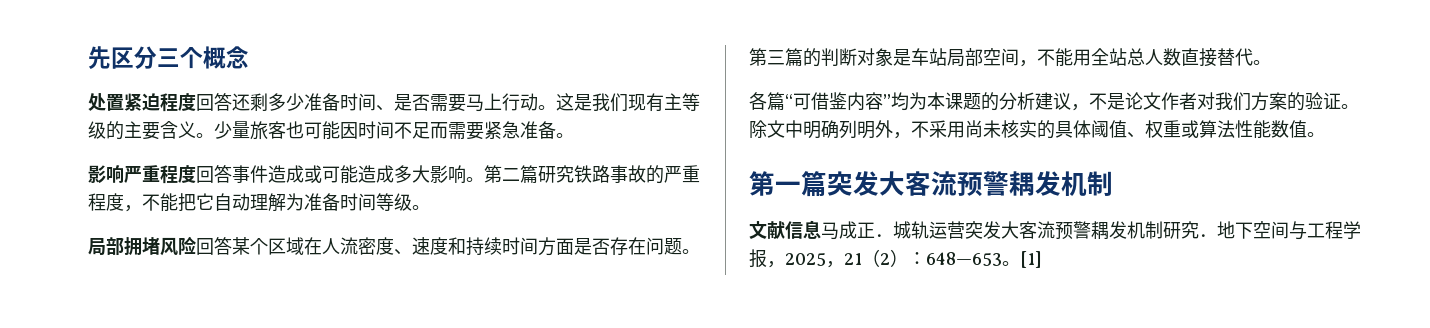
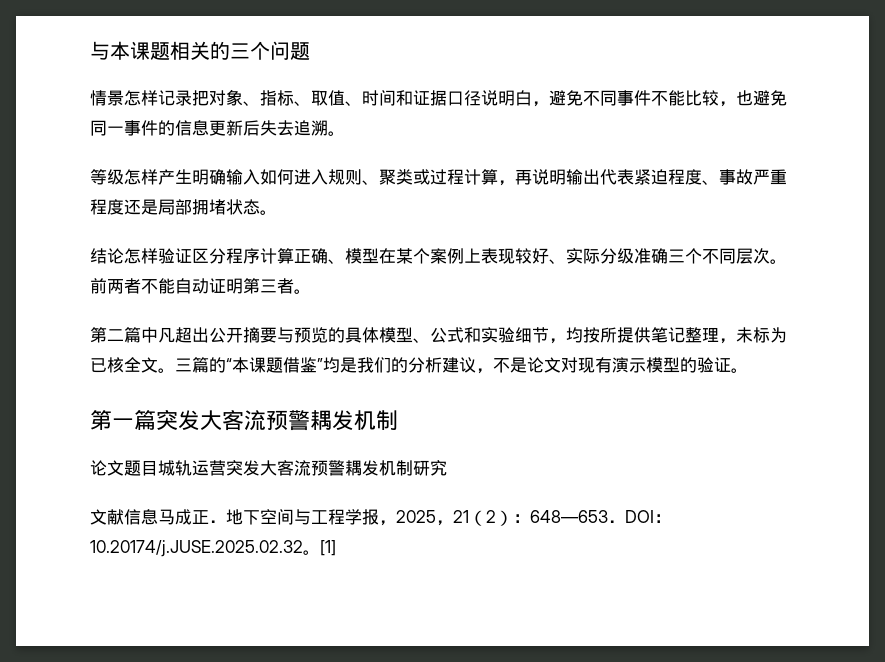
- 先区分三个概念
- 处置紧迫程度回答还剩多少准备时间、是否需要马上行动。这是我们现有主等级的主要含义。少量旅客也可能因时间不足而需要紧急准备。
- 影响严重程度回答事件造成或可能造成多大影响。第二篇研究铁路事故的严重程度，不能把它自动理解为准备时间等级。
- 局部拥堵风险回答某个区域在人流密度、速度和持续时间方面是否存在问题。第三篇的判断对象是车站局部空间，不能用全站总人数直接替代。
- 各篇“可借鉴内容”均为本课题的分析建议，不是论文作者对我们方案的验证。除文中明确列明外，不采用尚未核实的具体阈值、权重或算法性能数值。
+ 与本课题相关的三个问题
+ 情景怎样记录把对象、指标、取值、时间和证据口径说明白，避免不同事件不能比较，也避免同一事件的信息更新后失去追溯。
+ 等级怎样产生明确输入如何进入规则、聚类或过程计算，再说明输出代表紧迫程度、事故严重程度还是局部拥堵状态。
+ 结论怎样验证区分程序计算正确、模型在某个案例上表现较好、实际分级准确三个不同层次。前两者不能自动证明第三者。
+ 第二篇中凡超出公开摘要与预览的具体模型、公式和实验细节，均按所提供笔记整理，未标为已核全文。三篇的“本课题借鉴”均是我们的分析建议，不是论文对现有演示模型的验证。
- 文献信息马成正．城轨运营突发大客流预警耦发机制研究．地下空间与工程学报，2025，21（2）：648—653。
+ 论文题目城轨运营突发大客流预警耦发机制研究
+ 文献信息马成正．地下空间与工程学报，2025，21（2）：648—653．DOI：10.20174/j.JUSE.2025.02.32。

